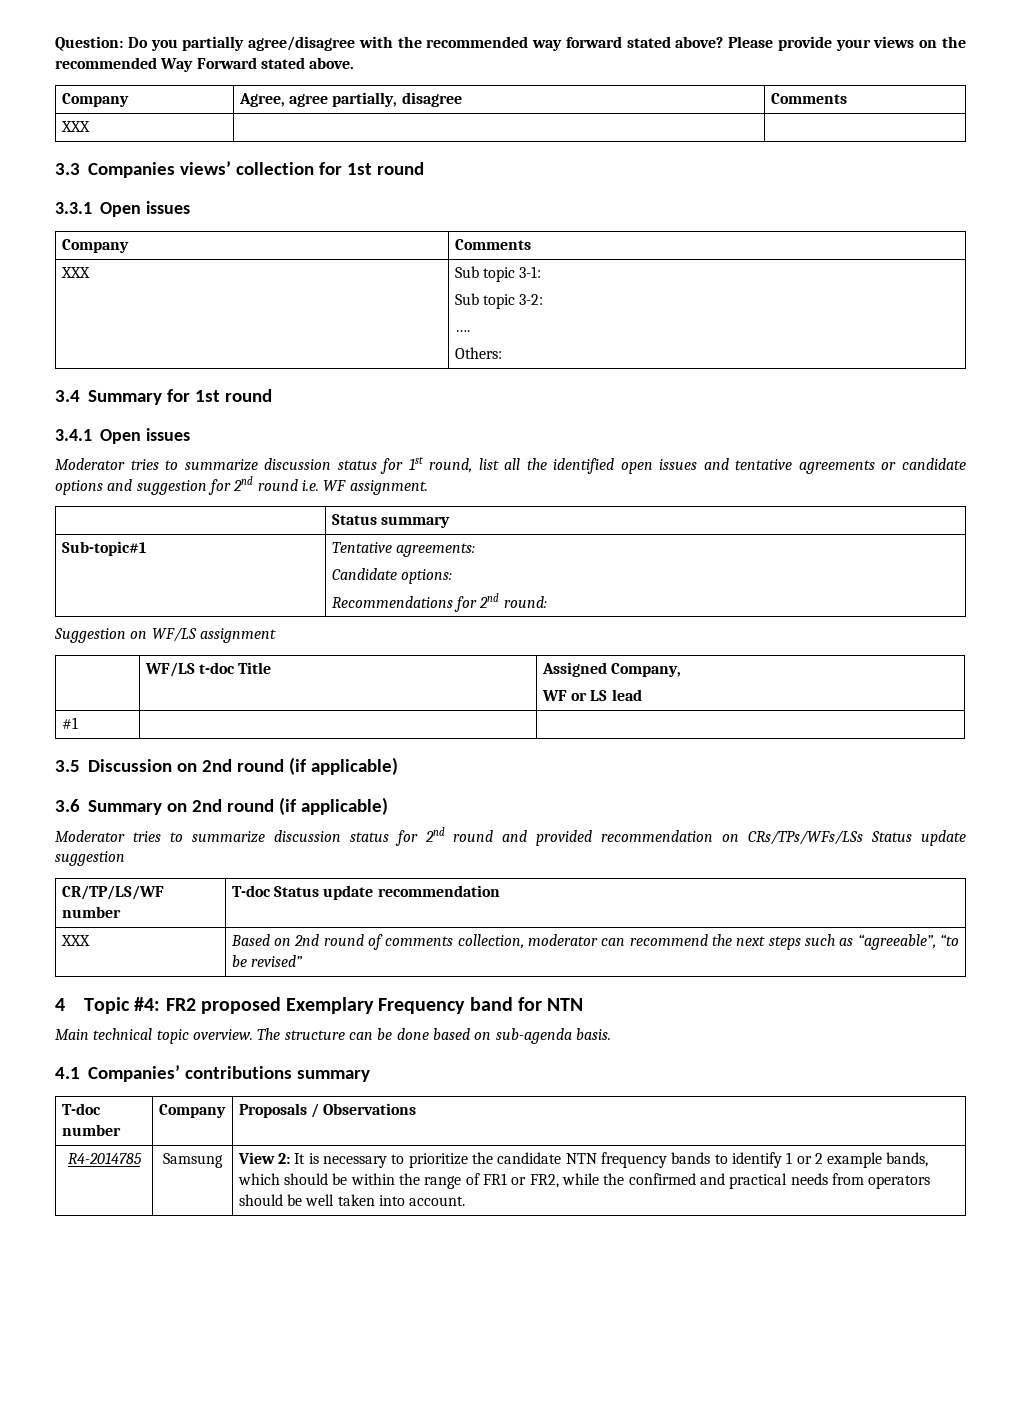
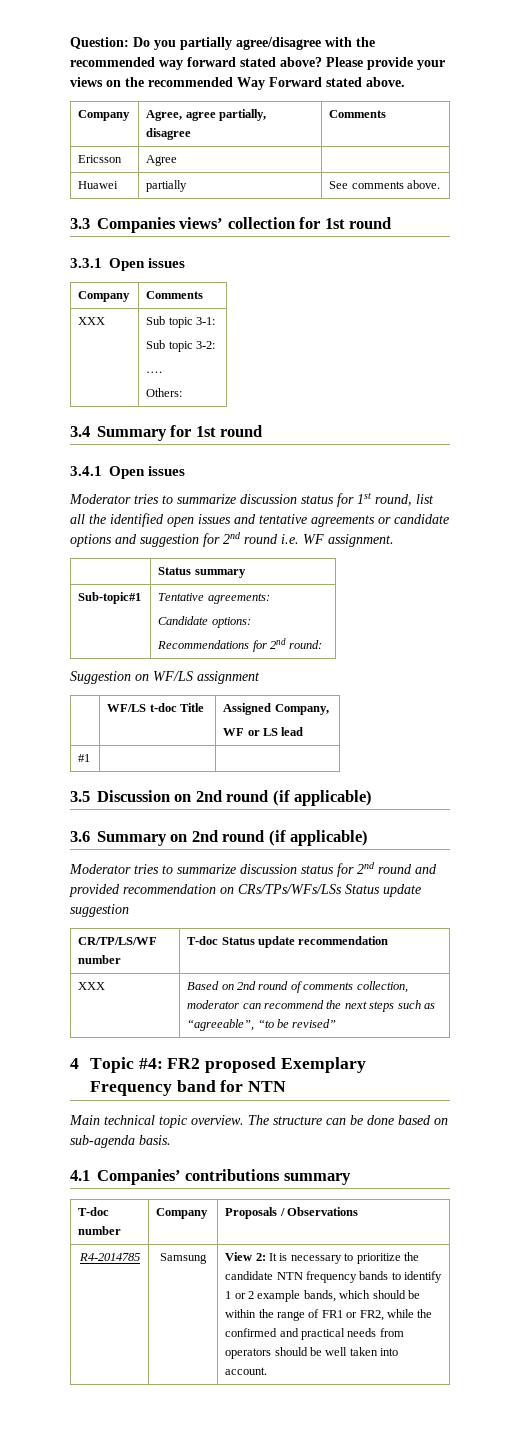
- XXX | |
+ Ericsson | Agree |
+ Huawei | partially | See comments above.

